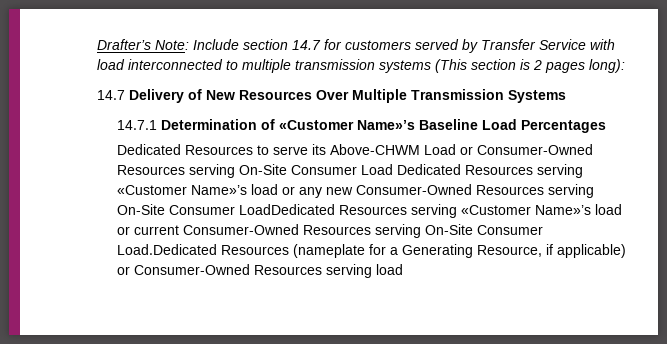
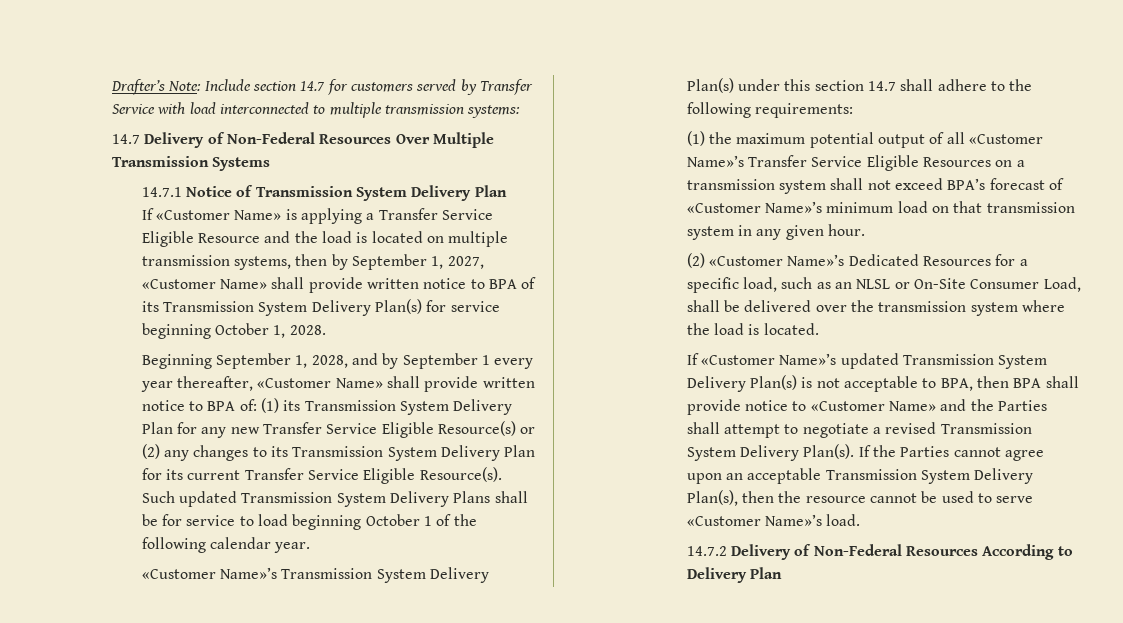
- Drafter’s Note: Include section 14.7 for customers served by Transfer Service with load interconnected to multiple transmission systems (This section is 2 pages long):
+ Drafter’s Note: Include section 14.7 for customers served by Transfer Service with load interconnected to multiple transmission systems:
- 14.7 Delivery of New Resources Over Multiple Transmission Systems
+ 14.7 Delivery of Non-Federal Resources Over Multiple Transmission Systems
- 14.7.1 Determination of «Customer Name»’s Baseline Load Percentages
- Dedicated Resources to serve its Above-CHWM Load or Consumer-Owned Resources serving On-Site Consumer Load Dedicated Resources serving «Customer Name»’s load or any new Consumer-Owned Resources serving On-Site Consumer LoadDedicated Resources serving «Customer Name»’s load or current Consumer-Owned Resources serving On-Site Consumer Load.Dedicated Resources (nameplate for a Generating Resource, if applicable) or Consumer-Owned Resources serving load
+ 14.7.1 Notice of Transmission System Delivery Plan
+ If «Customer Name» is applying a Transfer Service Eligible Resource and the load is located on multiple transmission systems, then by September 1, 2027, «Customer Name» shall provide written notice to BPA of its Transmission System Delivery Plan(s) for service beginning October 1, 2028.
+ Beginning September 1, 2028, and by September 1 every year thereafter, «Customer Name» shall provide written notice to BPA of: (1) its Transmission System Delivery Plan for any new Transfer Service Eligible Resource(s) or (2) any changes to its Transmission System Delivery Plan for its current Transfer Service Eligible Resource(s). Such updated Transmission System Delivery Plans shall be for service to load beginning October 1 of the following calendar year.
+ «Customer Name»’s Transmission System Delivery Plan(s) under this section 14.7 shall adhere to the following requirements:
+ (1) the maximum potential output of all «Customer Name»’s Transfer Service Eligible Resources on a transmission system shall not exceed BPA’s forecast of «Customer Name»’s minimum load on that transmission system in any given hour.
+ (2) «Customer Name»’s Dedicated Resources for a specific load, such as an NLSL or On-Site Consumer Load, shall be delivered over the transmission system where the load is located.
+ If «Customer Name»’s updated Transmission System Delivery Plan(s) is not acceptable to BPA, then BPA shall provide notice to «Customer Name» and the Parties shall attempt to negotiate a revised Transmission System Delivery Plan(s). If the Parties cannot agree upon an acceptable Transmission System Delivery Plan(s), then the resource cannot be used to serve «Customer Name»’s load.
+ 14.7.2 Delivery of Non-Federal Resources According to Delivery Plan

